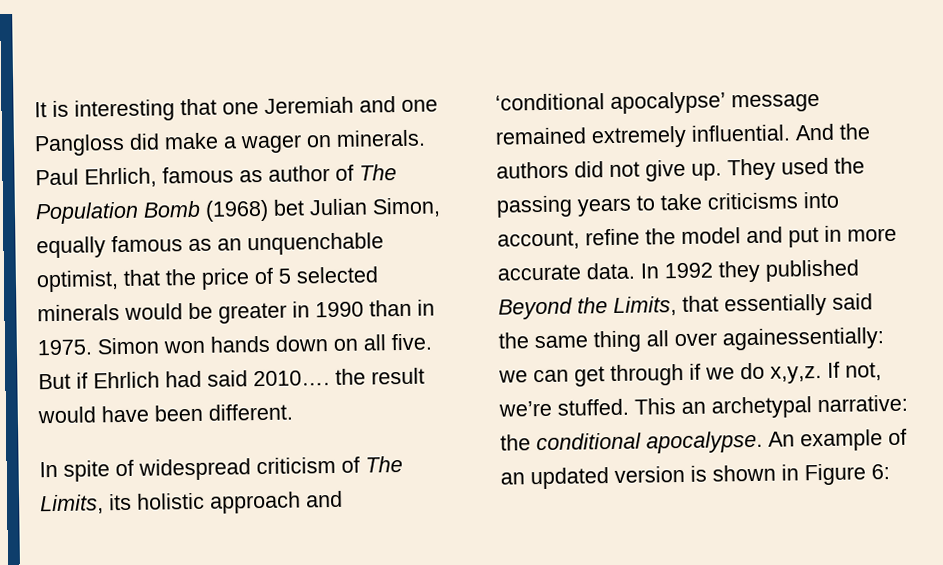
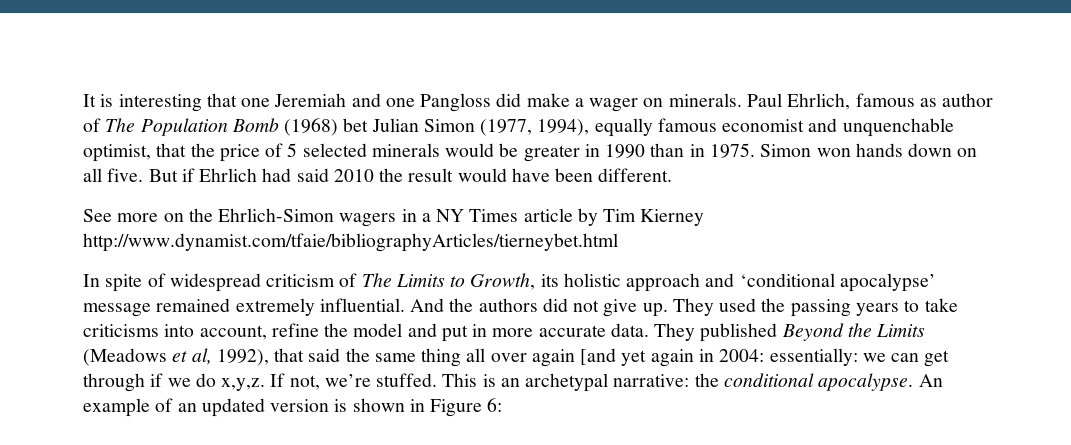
- Paul Ehrlich, famous as author of The Population Bomb (1968) bet Julian Simon, equally famous as an unquenchable optimist, that the price of 5 selected minerals would be greater in 1990 than in 1975.
+ Paul Ehrlich, famous as author of The Population Bomb (1968) bet Julian Simon (1977, 1994), equally famous economist and unquenchable optimist, that the price of 5 selected minerals would be greater in 1990 than in 1975.
- But if Ehrlich had said 2010…. the result would have been different.
+ But if Ehrlich had said 2010 the result would have been different.
+ See more on the Ehrlich-Simon wagers in a NY Times article by Tim Kierney http://www.dynamist.com/tfaie/bibliographyArticles/tierneybet.html
- In spite of widespread criticism of The Limits, its holistic approach and ‘conditional apocalypse’ message remained extremely influential.
+ In spite of widespread criticism of The Limits to Growth, its holistic approach and ‘conditional apocalypse’ message remained extremely influential.
- In 1992 they published Beyond the Limits, that essentially said the same thing all over againessentially: we can get through if we do x,y,z.
+ They published Beyond the Limits (Meadows et al, 1992), that said the same thing all over again [and yet again in 2004: essentially: we can get through if we do x,y,z.
- This an archetypal narrative: the conditional apocalypse.
+ This is an archetypal narrative: the conditional apocalypse.

